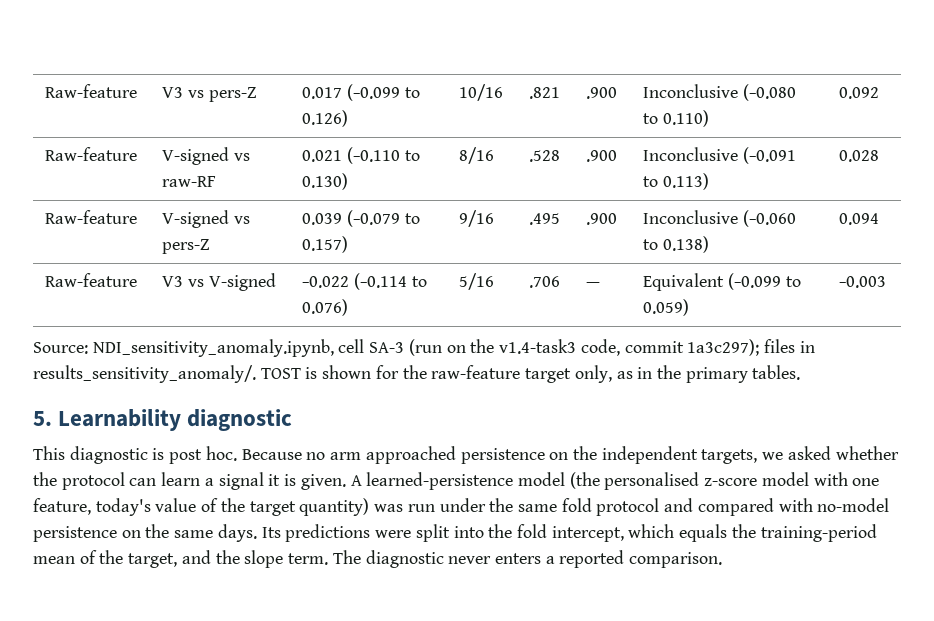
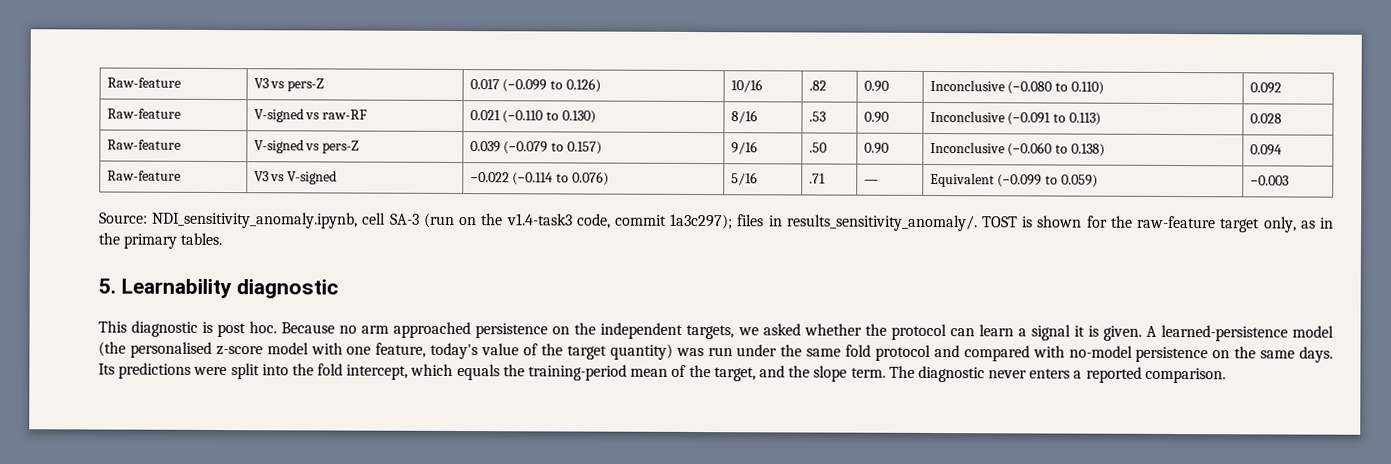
- Raw-feature | V3 vs pers-Z | 0.017 (−0.099 to 0.126) | 10/16 | .821 | .900 | Inconclusive (−0.080 to 0.110) | 0.092
+ Raw-feature | V3 vs pers-Z | 0.017 (−0.099 to 0.126) | 10/16 | .82 | 0.90 | Inconclusive (−0.080 to 0.110) | 0.092
- Raw-feature | V-signed vs raw-RF | 0.021 (−0.110 to 0.130) | 8/16 | .528 | .900 | Inconclusive (−0.091 to 0.113) | 0.028
+ Raw-feature | V-signed vs raw-RF | 0.021 (−0.110 to 0.130) | 8/16 | .53 | 0.90 | Inconclusive (−0.091 to 0.113) | 0.028
- Raw-feature | V-signed vs pers-Z | 0.039 (−0.079 to 0.157) | 9/16 | .495 | .900 | Inconclusive (−0.060 to 0.138) | 0.094
+ Raw-feature | V-signed vs pers-Z | 0.039 (−0.079 to 0.157) | 9/16 | .50 | 0.90 | Inconclusive (−0.060 to 0.138) | 0.094
- Raw-feature | V3 vs V-signed | −0.022 (−0.114 to 0.076) | 5/16 | .706 | — | Equivalent (−0.099 to 0.059) | −0.003
+ Raw-feature | V3 vs V-signed | −0.022 (−0.114 to 0.076) | 5/16 | .71 | — | Equivalent (−0.099 to 0.059) | −0.003

